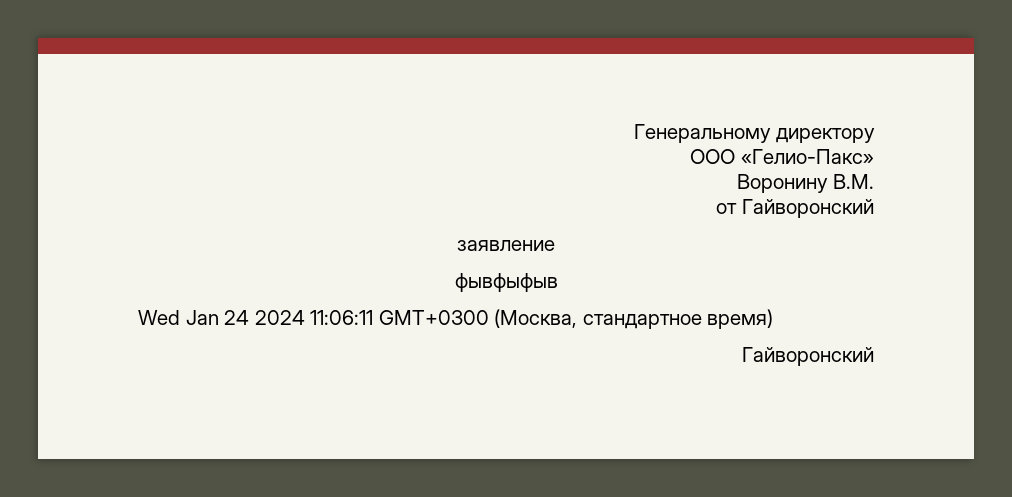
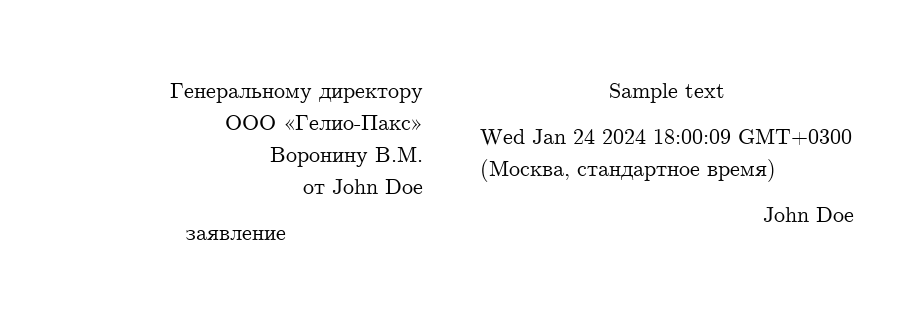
- от Гайворонский
+ от John Doe
- фывфыфыв
+ Sample text
- Wed Jan 24 2024 11:06:11 GMT+0300 (Москва, стандартное время)
- Гайворонский
+ Wed Jan 24 2024 18:00:09 GMT+0300 (Москва, стандартное время)
+ John Doe

